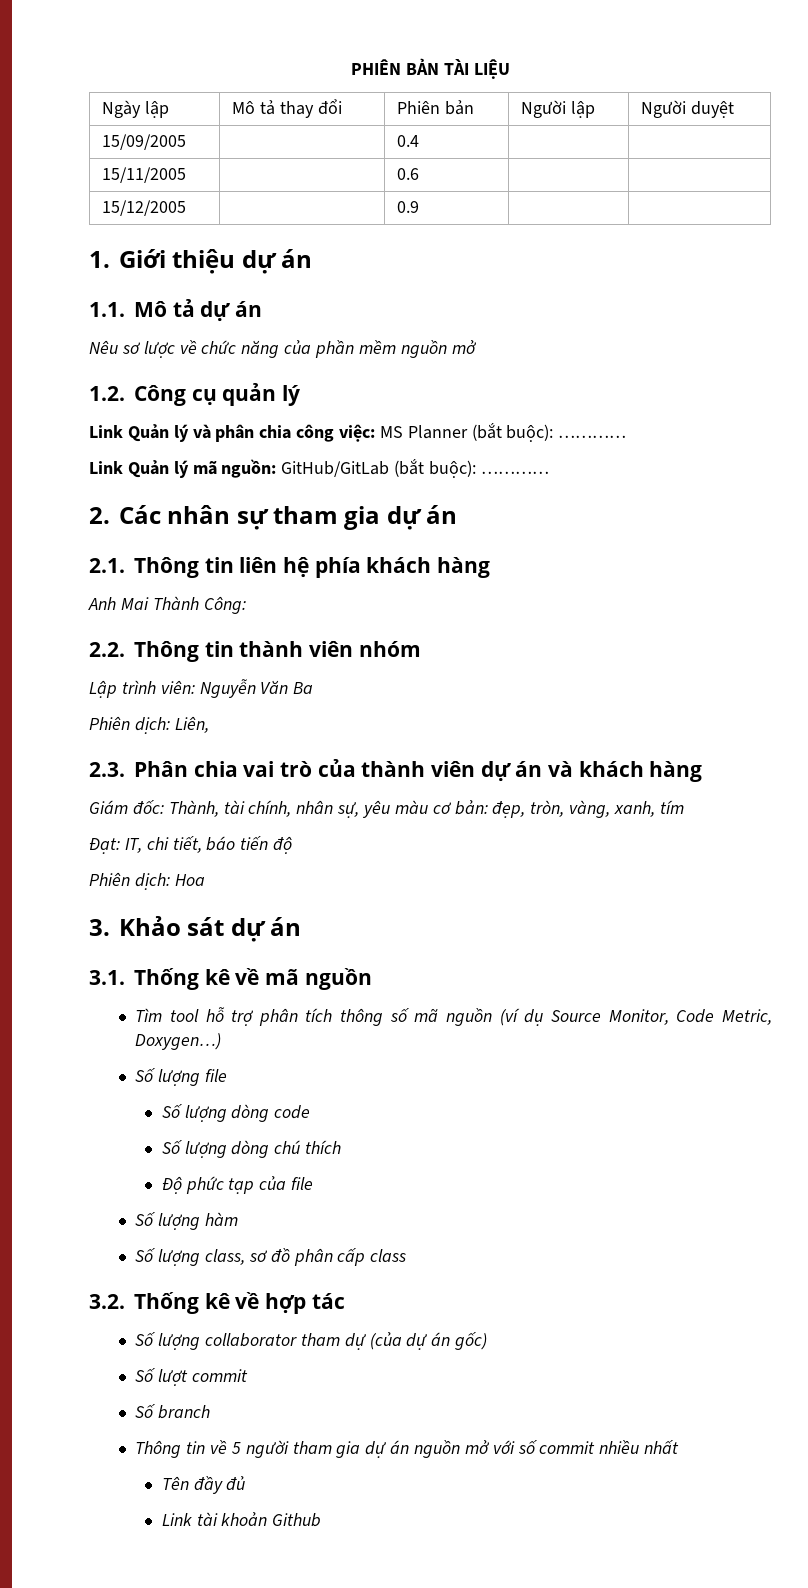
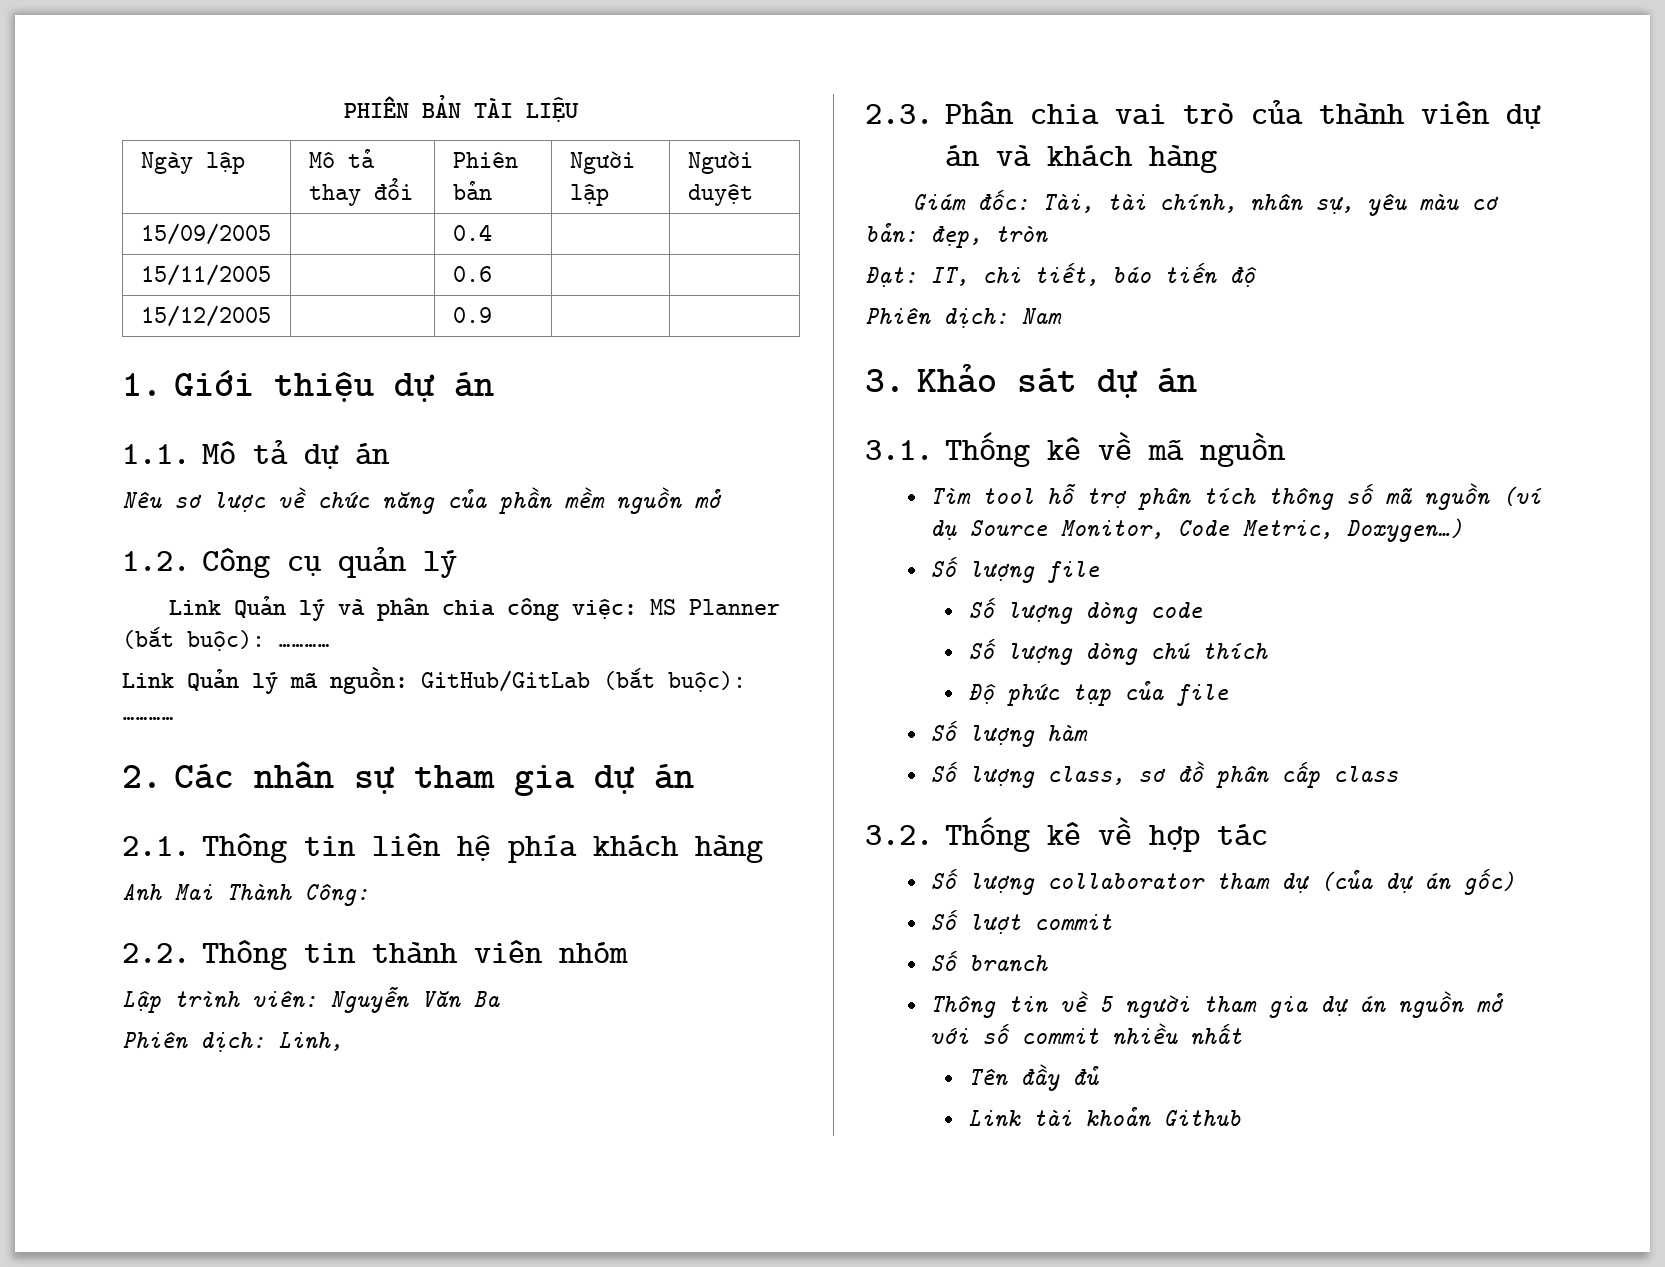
- Phiên dịch: Liên,
+ Phiên dịch: Linh,
- Giám đốc: Thành, tài chính, nhân sự, yêu màu cơ bản: đẹp, tròn, vàng, xanh, tím
+ Giám đốc: Tài, tài chính, nhân sự, yêu màu cơ bản: đẹp, tròn
- Phiên dịch: Hoa
+ Phiên dịch: Nam

